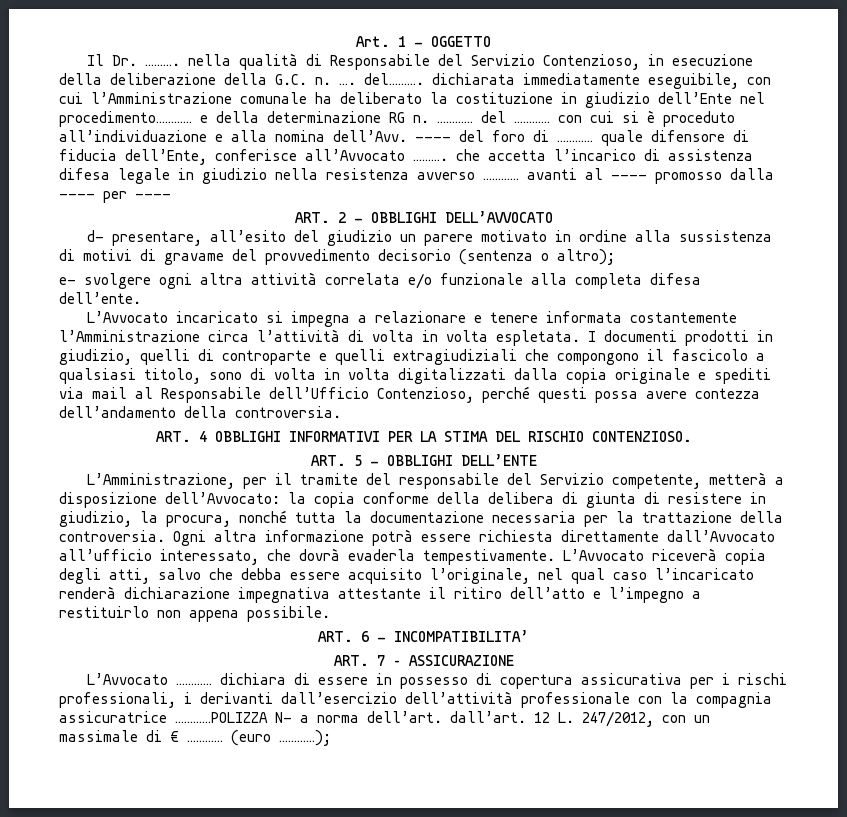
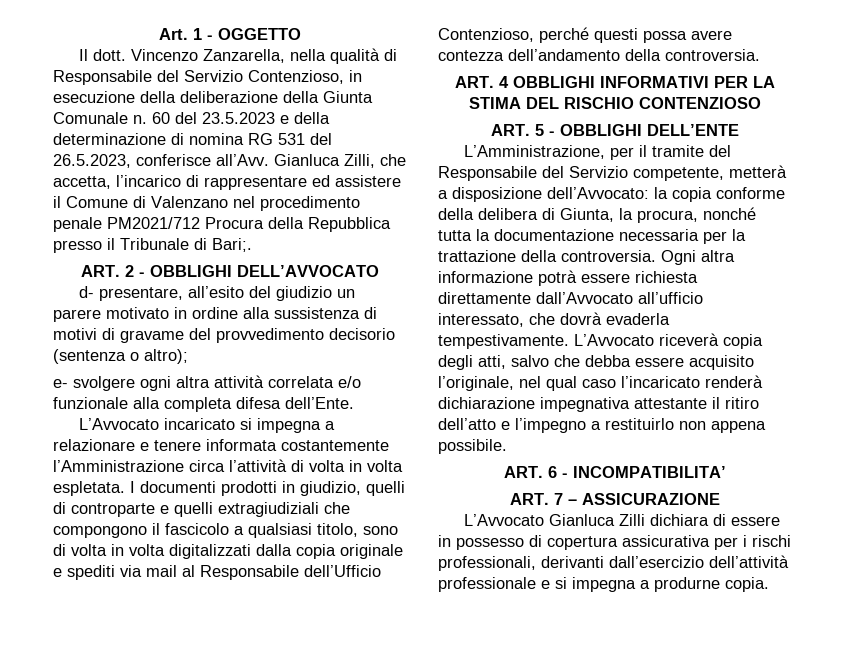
- Il Dr. ………. nella qualità di Responsabile del Servizio Contenzioso, in esecuzione della deliberazione della G.C. n. …. del………. dichiarata immediatamente eseguibile, con cui l’Amministrazione comunale ha deliberato la costituzione in giudizio dell’Ente nel procedimento………… e della determinazione RG n. ………… del ………… con cui si è proceduto all’individuazione e alla nomina dell’Avv. ---- del foro di ………… quale difensore di fiducia dell’Ente, conferisce all’Avvocato ………. che accetta l’incarico di assistenza difesa legale in giudizio nella resistenza avverso ………… avanti al ---- promosso dalla ---- per ----
+ Il dott. Vincenzo Zanzarella, nella qualità di Responsabile del Servizio Contenzioso, in esecuzione della deliberazione della Giunta Comunale n. 60 del 23.5.2023 e della determinazione di nomina RG 531 del 26.5.2023, conferisce all’Avv. Gianluca Zilli, che accetta, l’incarico di rappresentare ed assistere il Comune di Valenzano nel procedimento penale PM2021/712 Procura della Repubblica presso il Tribunale di Bari;.
- e- svolgere ogni altra attività correlata e/o funzionale alla completa difesa dell’ente.
+ e- svolgere ogni altra attività correlata e/o funzionale alla completa difesa dell’Ente.
- ART. 4 OBBLIGHI INFORMATIVI PER LA STIMA DEL RISCHIO CONTENZIOSO.
+ ART. 4 OBBLIGHI INFORMATIVI PER LA STIMA DEL RISCHIO CONTENZIOSO
- L’Amministrazione, per il tramite del responsabile del Servizio competente, metterà a disposizione dell’Avvocato: la copia conforme della delibera di giunta di resistere in giudizio, la procura, nonché tutta la documentazione necessaria per la trattazione della controversia.
+ L’Amministrazione, per il tramite del Responsabile del Servizio competente, metterà a disposizione dell’Avvocato: la copia conforme della delibera di Giunta, la procura, nonché tutta la documentazione necessaria per la trattazione della controversia.
- L’Avvocato ………… dichiara di essere in possesso di copertura assicurativa per i rischi professionali, i derivanti dall’esercizio dell’attività professionale con la compagnia assicuratrice …………POLIZZA N- a norma dell’art. dall’art. 12 L. 247/2012, con un massimale di € ………… (euro …………);
+ L’Avvocato Gianluca Zilli dichiara di essere in possesso di copertura assicurativa per i rischi professionali, derivanti dall’esercizio dell’attività professionale e si impegna a produrne copia.

